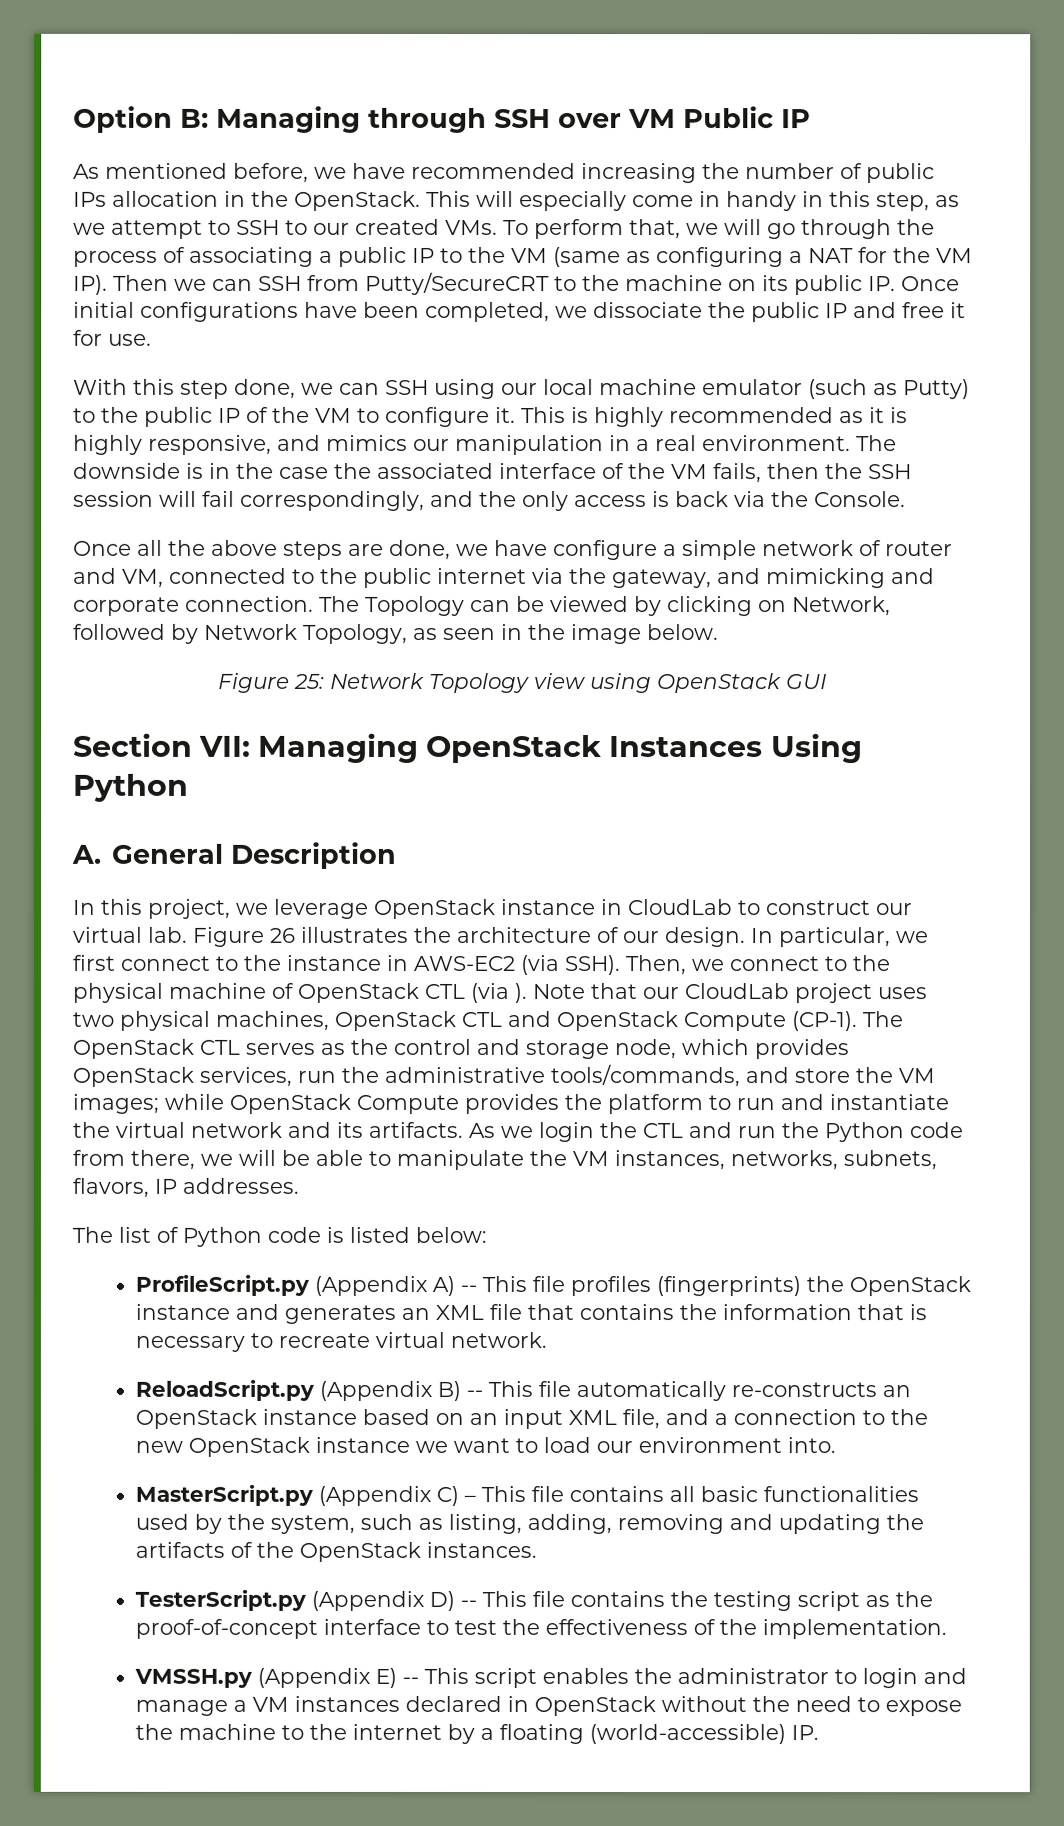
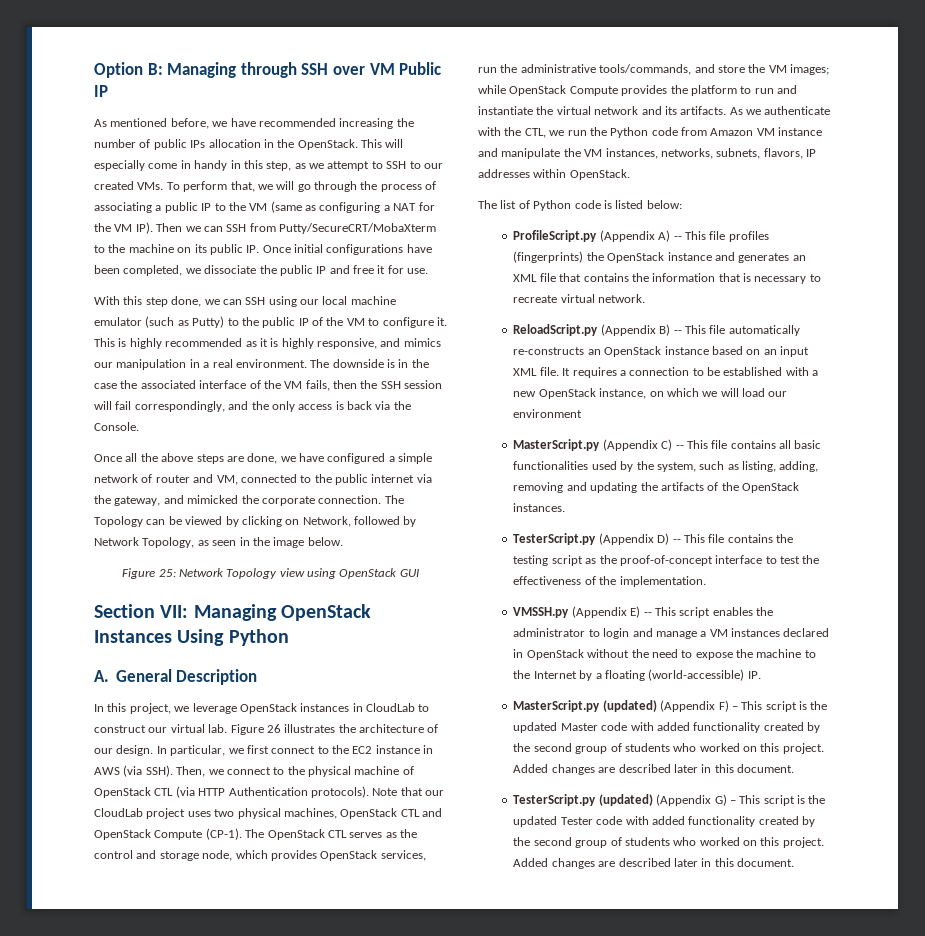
- This will especially come in handy in this step, as we attempt to SSH to our created VMs. To perform that, we will go through the process of associating a public IP to the VM (same as configuring a NAT for the VM IP). Then we can SSH from Putty/SecureCRT to the machine on its public IP. Once initial configurations have been completed, we dissociate the public IP and free it for use.
+ This will especially come in handy in this step, as we attempt to SSH to our created VMs. To perform that, we will go through the process of associating a public IP to the VM (same as configuring a NAT for the VM IP). Then we can SSH from Putty/SecureCRT/MobaXterm to the machine on its public IP. Once initial configurations have been completed, we dissociate the public IP and free it for use.
- Once all the above steps are done, we have configure a simple network of router and VM, connected to the public internet via the gateway, and mimicking and corporate connection.
+ Once all the above steps are done, we have configured a simple network of router and VM, connected to the public internet via the gateway, and mimicked the corporate connection.
- In this project, we leverage OpenStack instance in CloudLab to construct our virtual lab.
+ In this project, we leverage OpenStack instances in CloudLab to construct our virtual lab.
- In particular, we first connect to the instance in AWS-EC2 (via SSH).
+ In particular, we first connect to the EC2 instance in AWS (via SSH).
- Then, we connect to the physical machine of OpenStack CTL (via ).
+ Then, we connect to the physical machine of OpenStack CTL (via HTTP Authentication protocols).
- As we login the CTL and run the Python code from there, we will be able to manipulate the VM instances, networks, subnets, flavors, IP addresses.
+ As we authenticate with the CTL, we run the Python code from Amazon VM instance and manipulate the VM instances, networks, subnets, flavors, IP addresses within OpenStack.
- ReloadScript.py (Appendix B) -- This file automatically re-constructs an OpenStack instance based on an input XML file, and a connection to the new OpenStack instance we want to load our environment into.
+ ReloadScript.py (Appendix B) -- This file automatically re-constructs an OpenStack instance based on an input XML file. It requires a connection to be established with a new OpenStack instance, on which we will load our environment
- MasterScript.py (Appendix C) – This file contains all basic functionalities used by the system, such as listing, adding, removing and updating the artifacts of the OpenStack instances.
+ MasterScript.py (Appendix C) -- This file contains all basic functionalities used by the system, such as listing, adding, removing and updating the artifacts of the OpenStack instances.
- VMSSH.py (Appendix E) -- This script enables the administrator to login and manage a VM instances declared in OpenStack without the need to expose the machine to the internet by a floating (world-accessible) IP.
+ VMSSH.py (Appendix E) -- This script enables the administrator to login and manage a VM instances declared in OpenStack without the need to expose the machine to the Internet by a floating (world-accessible) IP.
+ MasterScript.py (updated) (Appendix F) – This script is the updated Master code with added functionality created by the second group of students who worked on this project. Added changes are described later in this document.
+ TesterScript.py (updated) (Appendix G) – This script is the updated Tester code with added functionality created by the second group of students who worked on this project. Added changes are described later in this document.

